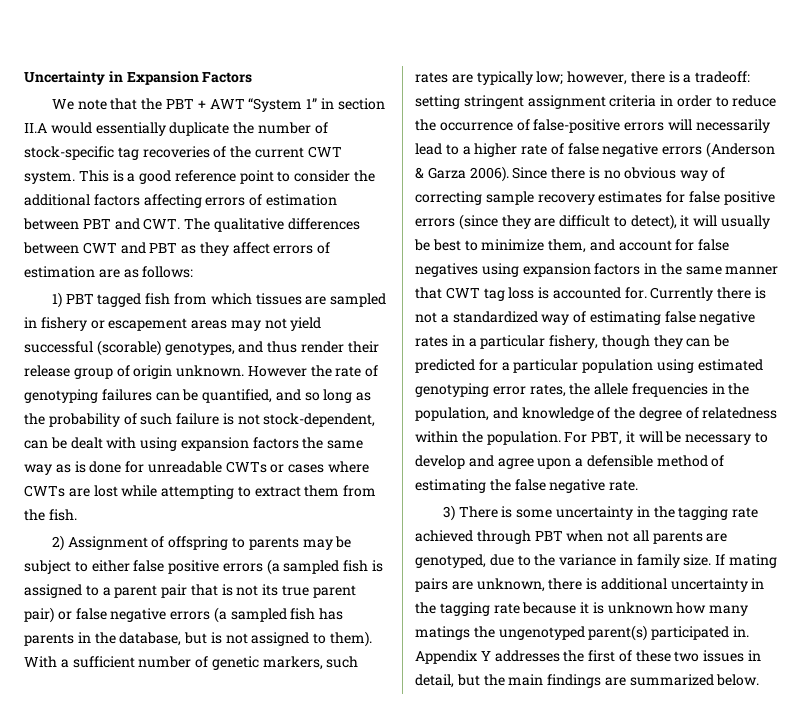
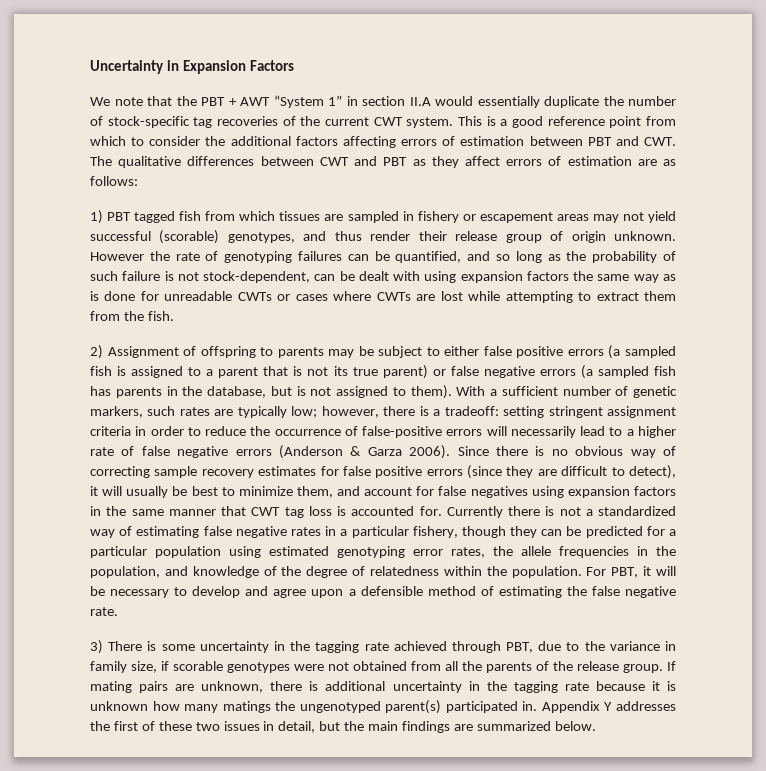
- This is a good reference point to consider the additional factors affecting errors of estimation between PBT and CWT. The qualitative differences between CWT and PBT as they affect errors of estimation are as follows:
+ This is a good reference point from which to consider the additional factors affecting errors of estimation between PBT and CWT. The qualitative differences between CWT and PBT as they affect errors of estimation are as follows:
- 2) Assignment of offspring to parents may be subject to either false positive errors (a sampled fish is assigned to a parent pair that is not its true parent pair) or false negative errors (a sampled fish has parents in the database, but is not assigned to them).
+ 2) Assignment of offspring to parents may be subject to either false positive errors (a sampled fish is assigned to a parent that is not its true parent) or false negative errors (a sampled fish has parents in the database, but is not assigned to them).
- 3) There is some uncertainty in the tagging rate achieved through PBT when not all parents are genotyped, due to the variance in family size.
+ 3) There is some uncertainty in the tagging rate achieved through PBT, due to the variance in family size, if scorable genotypes were not obtained from all the parents of the release group.

